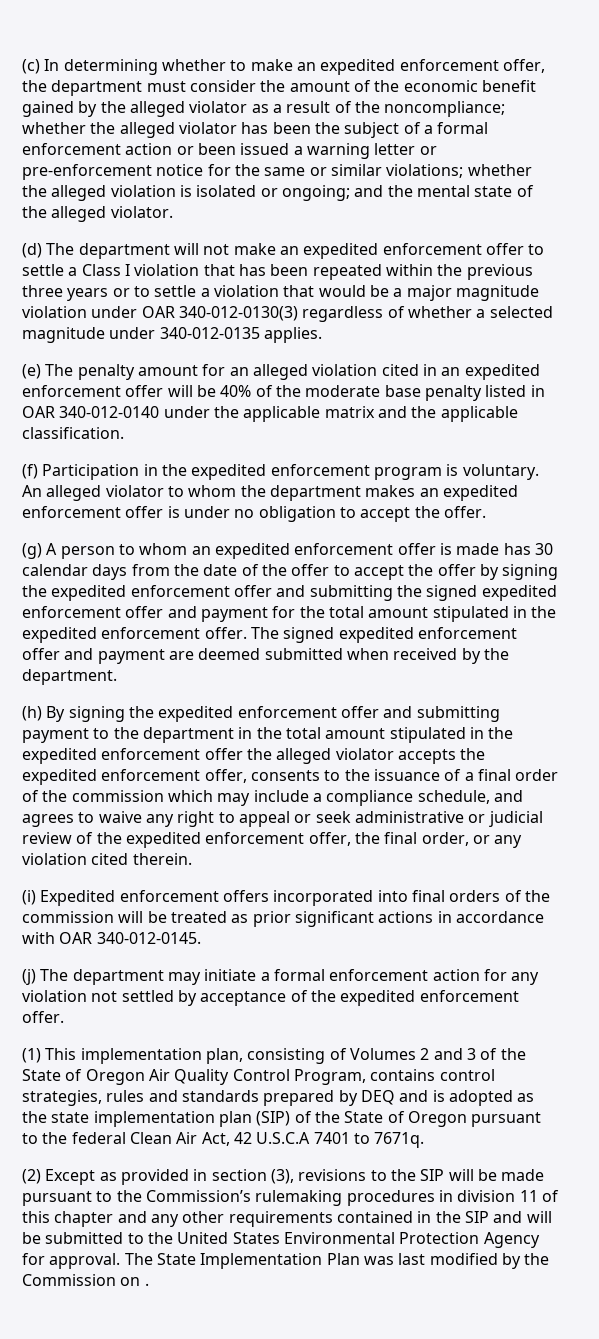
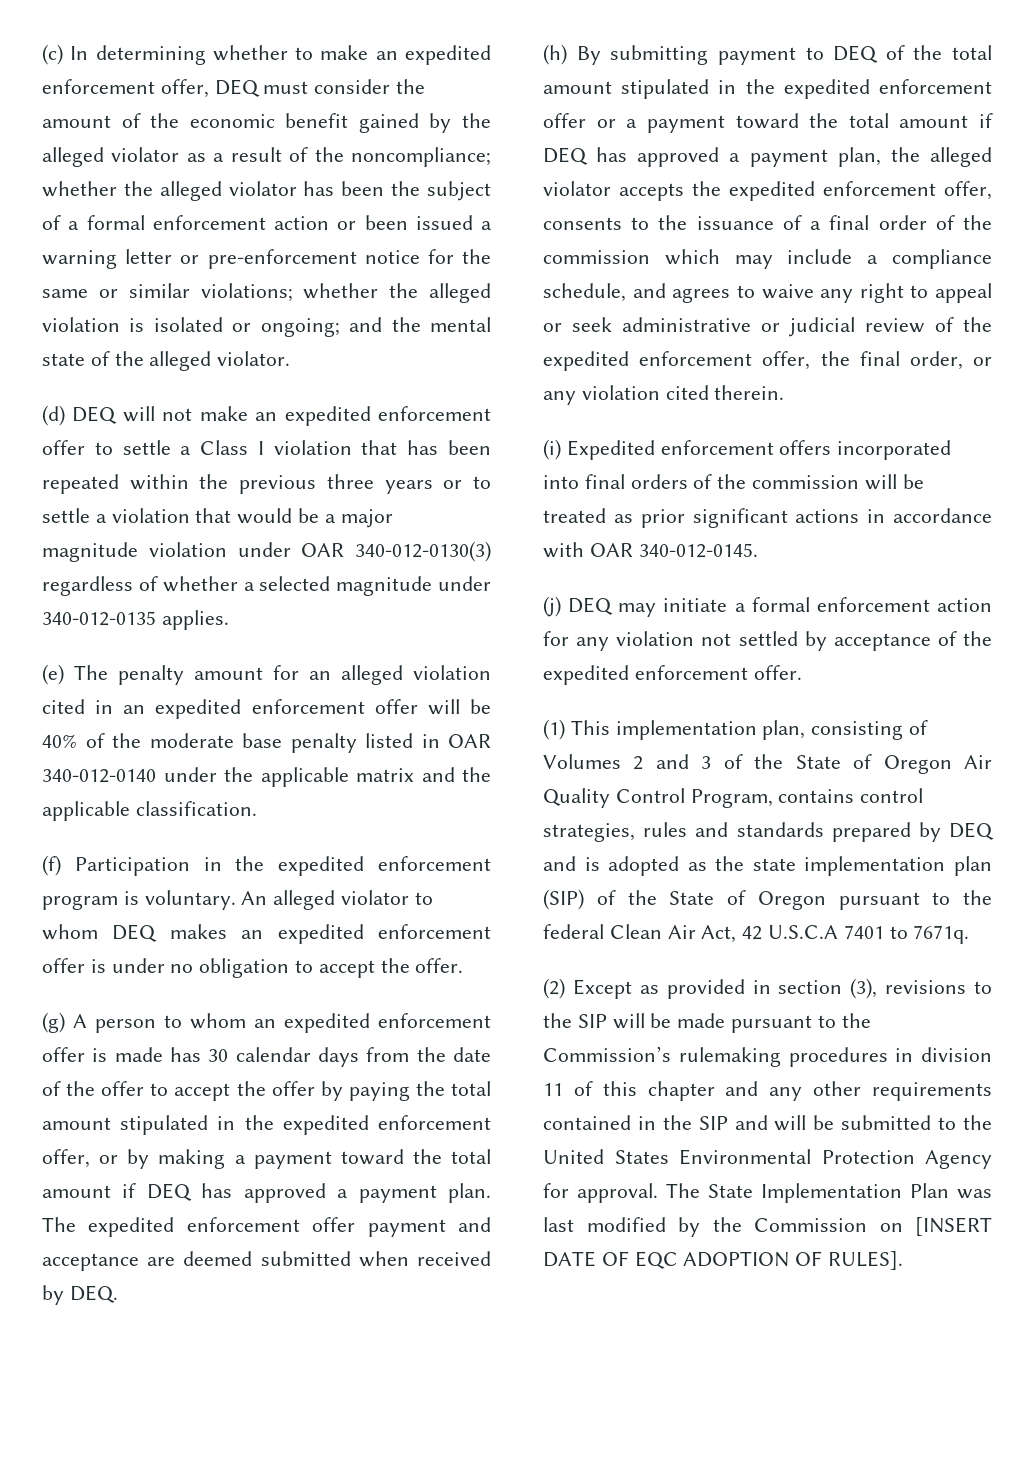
- (c) In determining whether to make an expedited enforcement offer, the department must consider the amount of the economic benefit gained by the alleged violator as a result of the noncompliance;
+ (c) In determining whether to make an expedited enforcement offer, DEQ must consider the amount of the economic benefit gained by the alleged violator as a result of the noncompliance;
- (d) The department will not make an expedited enforcement offer to settle a Class I violation that has been repeated within the previous three years or to settle a violation that would be a major magnitude violation under OAR 340-012-0130(3) regardless of whether a selected magnitude under 340-012-0135 applies.
+ (d) DEQ will not make an expedited enforcement offer to settle a Class I violation that has been repeated within the previous three years or to settle a violation that would be a major magnitude violation under OAR 340-012-0130(3) regardless of whether a selected magnitude under 340-012-0135 applies.
- An alleged violator to whom the department makes an expedited enforcement offer is under no obligation to accept the offer.
+ An alleged violator to whom DEQ makes an expedited enforcement offer is under no obligation to accept the offer.
- (g) A person to whom an expedited enforcement offer is made has 30 calendar days from the date of the offer to accept the offer by signing the expedited enforcement offer and submitting the signed expedited enforcement offer and payment for the total amount stipulated in the expedited enforcement offer. The signed expedited enforcement offer and payment are deemed submitted when received by the department.
+ (g) A person to whom an expedited enforcement offer is made has 30 calendar days from the date of the offer to accept the offer by paying the total amount stipulated in the expedited enforcement offer, or by making a payment toward the total amount if DEQ has approved a payment plan. The expedited enforcement offer payment and acceptance are deemed submitted when received by DEQ.
- (h) By signing the expedited enforcement offer and submitting payment to the department in the total amount stipulated in the expedited enforcement offer the alleged violator accepts the expedited enforcement offer, consents to the issuance of a final order of the commission which may include a compliance schedule, and agrees to waive any right to appeal or seek administrative or judicial review of the expedited enforcement offer, the final order, or any violation cited therein.
+ (h) By submitting payment to DEQ of the total amount stipulated in the expedited enforcement offer or a payment toward the total amount if DEQ has approved a payment plan, the alleged violator accepts the expedited enforcement offer, consents to the issuance of a final order of the commission which may include a compliance schedule, and agrees to waive any right to appeal or seek administrative or judicial review of the expedited enforcement offer, the final order, or any violation cited therein.
- (j) The department may initiate a formal enforcement action for any violation not settled by acceptance of the expedited enforcement offer.
+ (j) DEQ may initiate a formal enforcement action for any violation not settled by acceptance of the expedited enforcement offer.
- The State Implementation Plan was last modified by the Commission on .
+ The State Implementation Plan was last modified by the Commission on [INSERT DATE OF EQC ADOPTION OF RULES].

